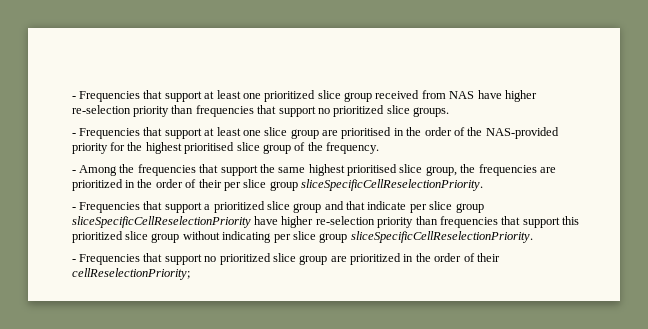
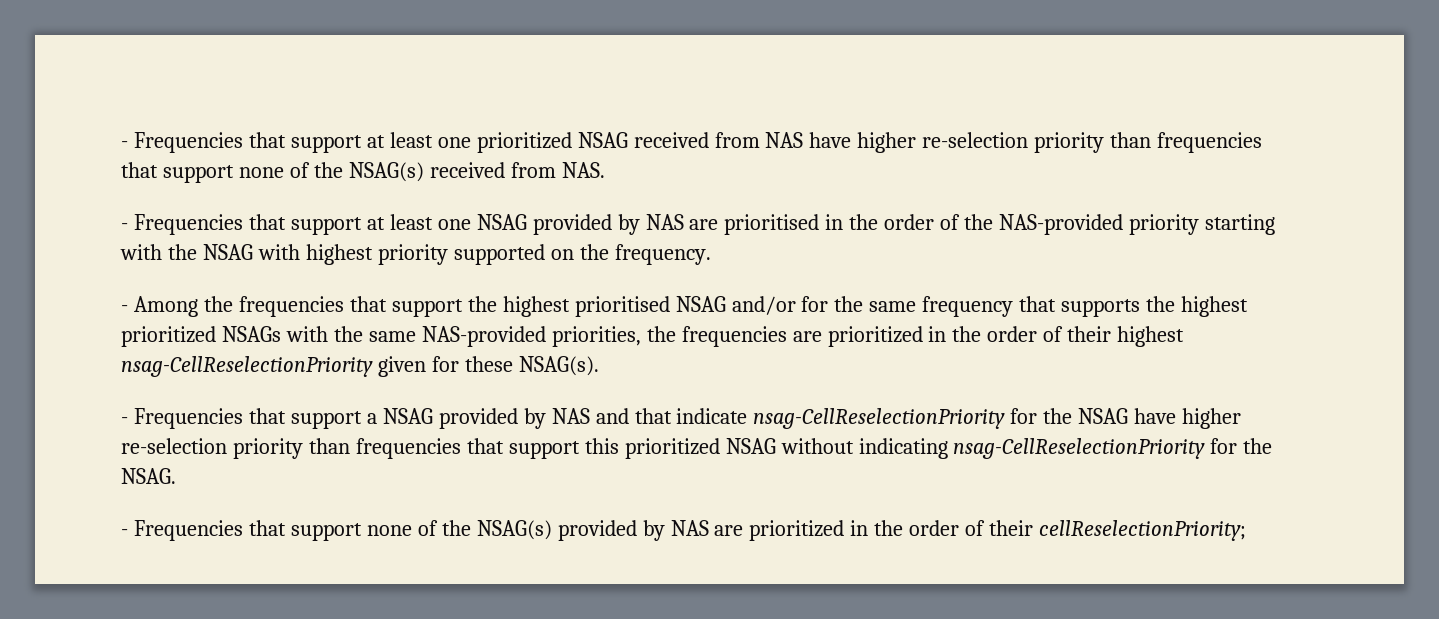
- - Frequencies that support at least one prioritized slice group received from NAS have higher re-selection priority than frequencies that support no prioritized slice groups.
- - Frequencies that support at least one slice group are prioritised in the order of the NAS-provided priority for the highest prioritised slice group of the frequency.
+ - Frequencies that support at least one prioritized NSAG received from NAS have higher re-selection priority than frequencies that support none of the NSAG(s) received from NAS.
+ - Frequencies that support at least one NSAG provided by NAS are prioritised in the order of the NAS-provided priority starting with the NSAG with highest priority supported on the frequency.
- - Among the frequencies that support the same highest prioritised slice group, the frequencies are prioritized in the order of their per slice group sliceSpecificCellReselectionPriority.
+ - Among the frequencies that support the highest prioritised NSAG and/or for the same frequency that supports the highest prioritized NSAGs with the same NAS-provided priorities, the frequencies are prioritized in the order of their highest nsag-CellReselectionPriority given for these NSAG(s).
- - Frequencies that support a prioritized slice group and that indicate per slice group sliceSpecificCellReselectionPriority have higher re-selection priority than frequencies that support this prioritized slice group without indicating per slice group sliceSpecificCellReselectionPriority.
- - Frequencies that support no prioritized slice group are prioritized in the order of their cellReselectionPriority;
+ - Frequencies that support a NSAG provided by NAS and that indicate nsag-CellReselectionPriority for the NSAG have higher re-selection priority than frequencies that support this prioritized NSAG without indicating nsag-CellReselectionPriority for the NSAG.
+ - Frequencies that support none of the NSAG(s) provided by NAS are prioritized in the order of their cellReselectionPriority;

